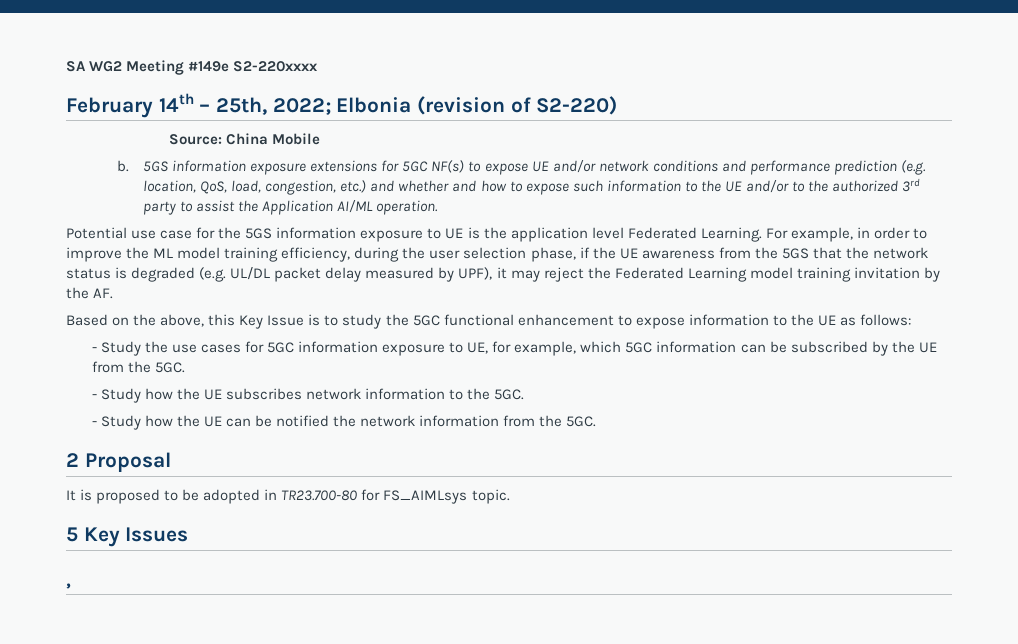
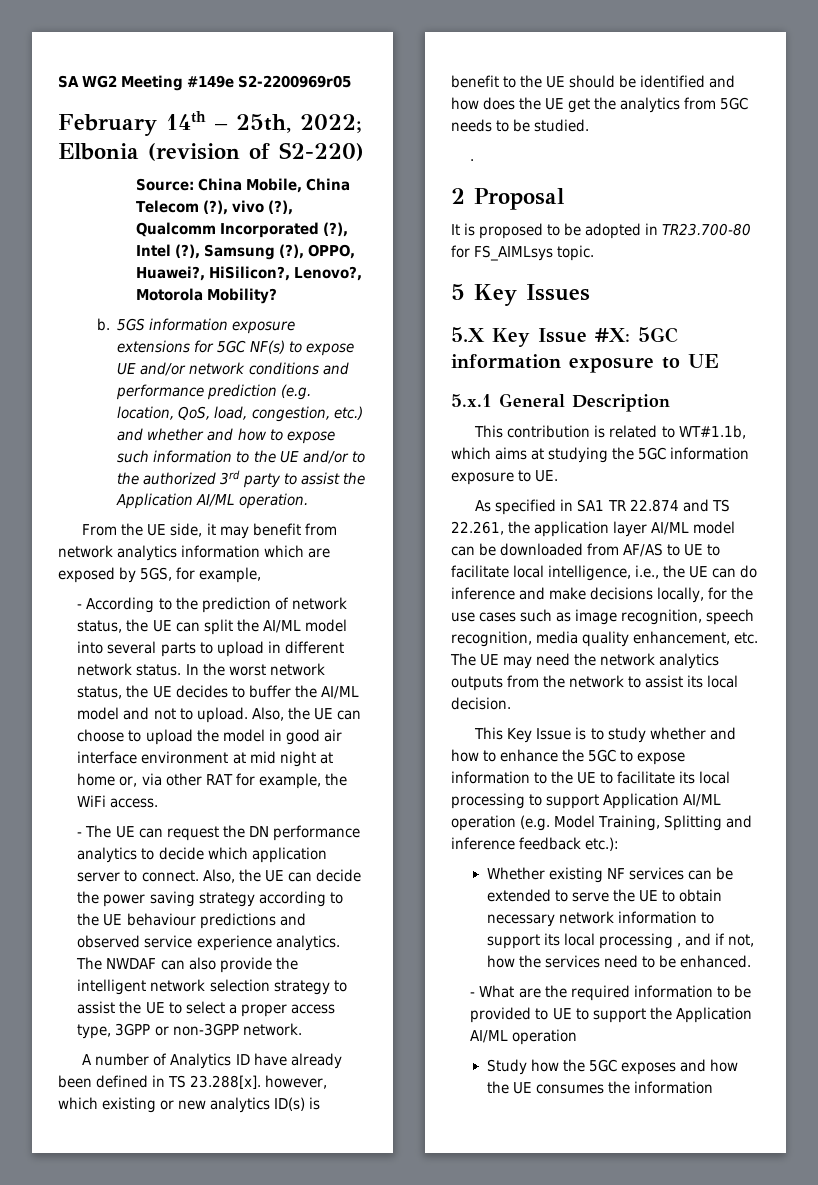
- SA WG2 Meeting #149e S2-220xxxx
+ SA WG2 Meeting #149e S2-2200969r05
- Source: China Mobile
+ Source: China Mobile, China Telecom (?), vivo (?), Qualcomm Incorporated (?), Intel (?), Samsung (?), OPPO, Huawei?, HiSilicon?, Lenovo?, Motorola Mobility?
- Potential use case for the 5GS information exposure to UE is the application level Federated Learning. For example, in order to improve the ML model training efficiency, during the user selection phase, if the UE awareness from the 5GS that the network status is degraded (e.g. UL/DL packet delay measured by UPF), it may reject the Federated Learning model training invitation by the AF.
- Based on the above, this Key Issue is to study the 5GC functional enhancement to expose information to the UE as follows:
- - Study the use cases for 5GC information exposure to UE, for example, which 5GC information can be subscribed by the UE from the 5GC.
- - Study how the UE subscribes network information to the 5GC.
- - Study how the UE can be notified the network information from the 5GC.
+ From the UE side, it may benefit from network analytics information which are exposed by 5GS, for example,
+ - According to the prediction of network status, the UE can split the AI/ML model into several parts to upload in different network status. In the worst network status, the UE decides to buffer the AI/ML model and not to upload. Also, the UE can choose to upload the model in good air interface environment at mid night at home or, via other RAT for example, the WiFi access.
+ - The UE can request the DN performance analytics to decide which application server to connect. Also, the UE can decide the power saving strategy according to the UE behaviour predictions and observed service experience analytics. The NWDAF can also provide the intelligent network selection strategy to assist the UE to select a proper access type, 3GPP or non-3GPP network.
+ A number of Analytics ID have already been defined in TS 23.288[x]. however, which existing or new analytics ID(s) is benefit to the UE should be identified and how does the UE get the analytics from 5GC needs to be studied.
+ .
- ,
+ 5.X Key Issue #X: 5GC information exposure to UE
+ 5.x.1 General Description
+ This contribution is related to WT#1.1b, which aims at studying the 5GC information exposure to UE.
+ As specified in SA1 TR 22.874 and TS 22.261, the application layer AI/ML model can be downloaded from AF/AS to UE to facilitate local intelligence, i.e., the UE can do inference and make decisions locally, for the use cases such as image recognition, speech recognition, media quality enhancement, etc. The UE may need the network analytics outputs from the network to assist its local decision.
+ This Key Issue is to study whether and how to enhance the 5GC to expose information to the UE to facilitate its local processing to support Application AI/ML operation (e.g. Model Training, Splitting and inference feedback etc.):
+ Whether existing NF services can be extended to serve the UE to obtain necessary network information to support its local processing , and if not, how the services need to be enhanced.
+ - What are the required information to be provided to UE to support the Application AI/ML operation
+ Study how the 5GC exposes and how the UE consumes the information

